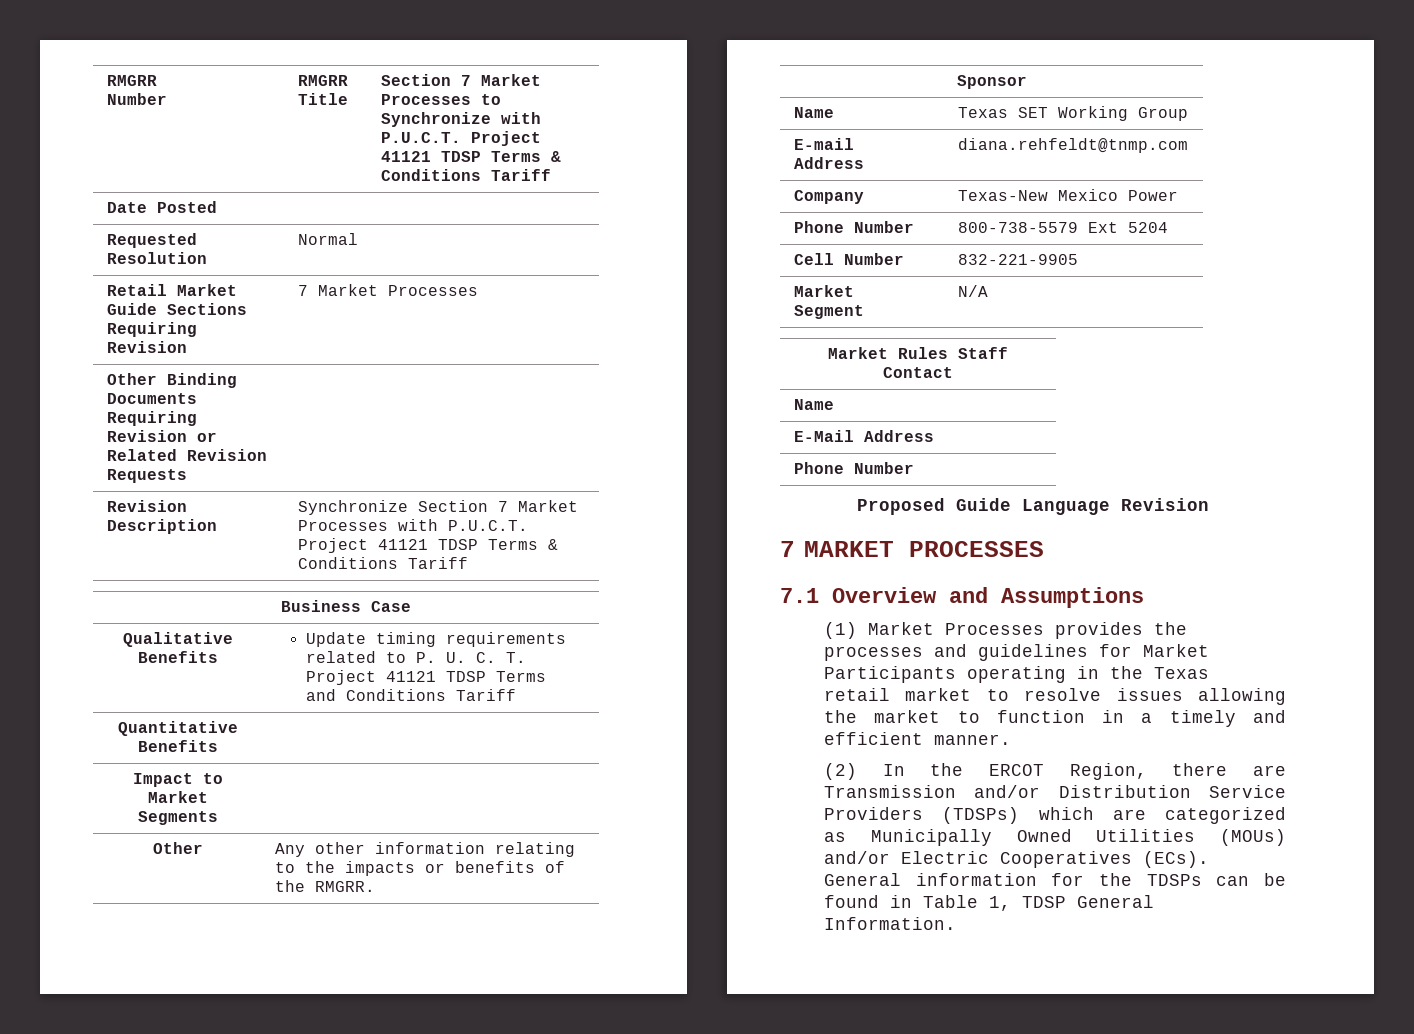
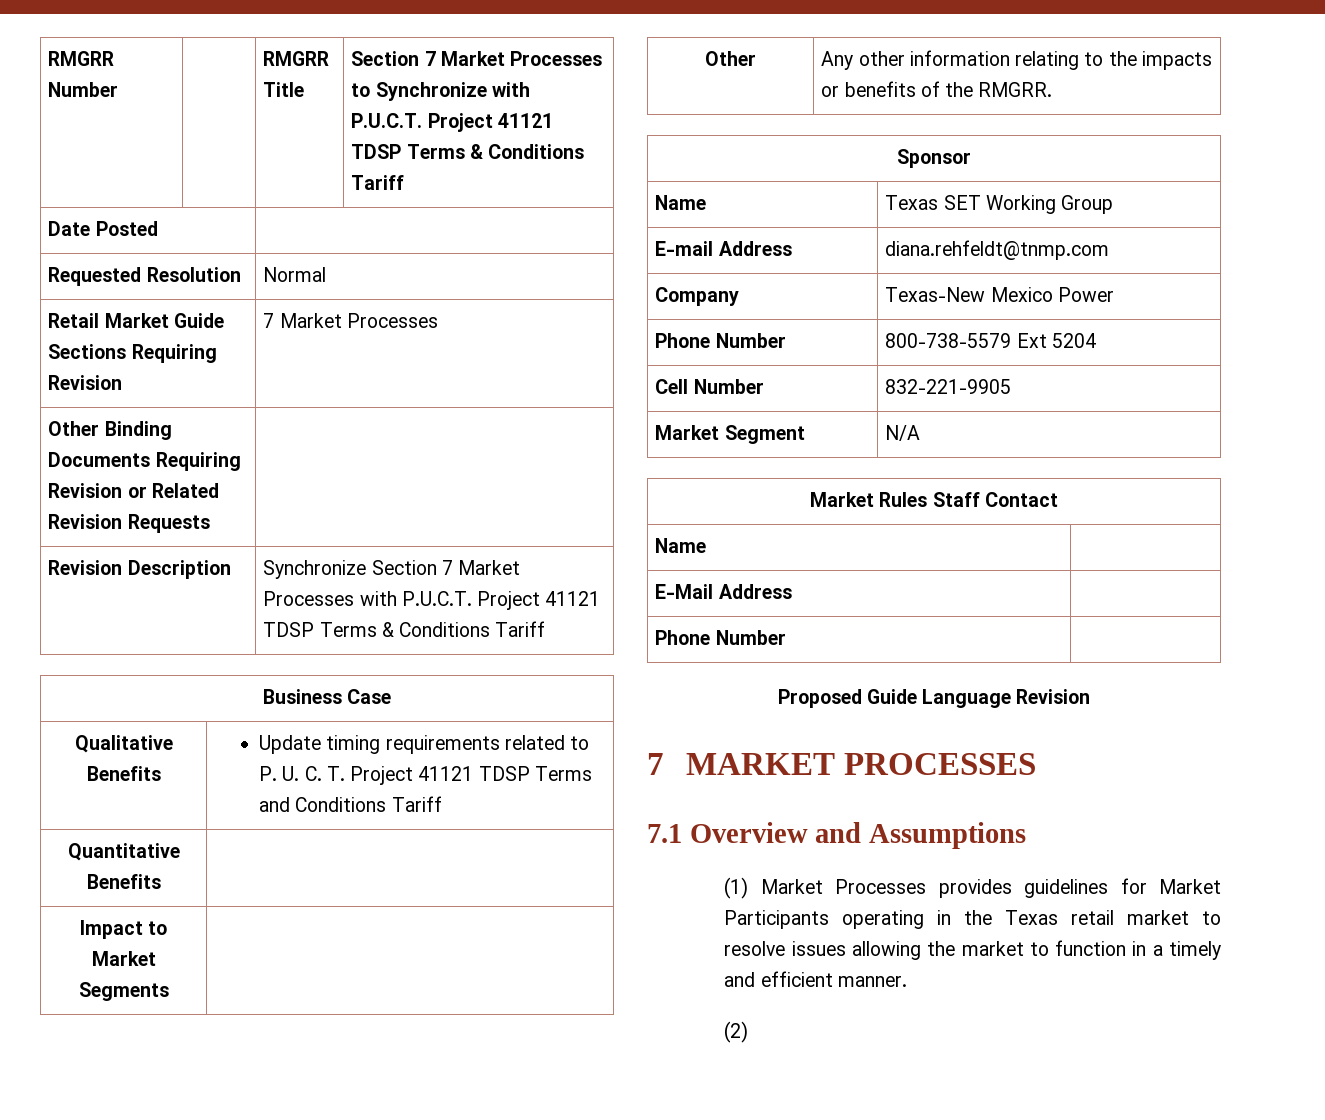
- (1) Market Processes provides the processes and guidelines for Market Participants operating in the Texas retail market to resolve issues allowing the market to function in a timely and efficient manner.
+ (1) Market Processes provides guidelines for Market Participants operating in the Texas retail market to resolve issues allowing the market to function in a timely and efficient manner.
- (2) In the ERCOT Region, there are Transmission and/or Distribution Service Providers (TDSPs) which are categorized as Municipally Owned Utilities (MOUs) and/or Electric Cooperatives (ECs). General information for the TDSPs can be found in Table 1, TDSP General Information.
+ (2)

